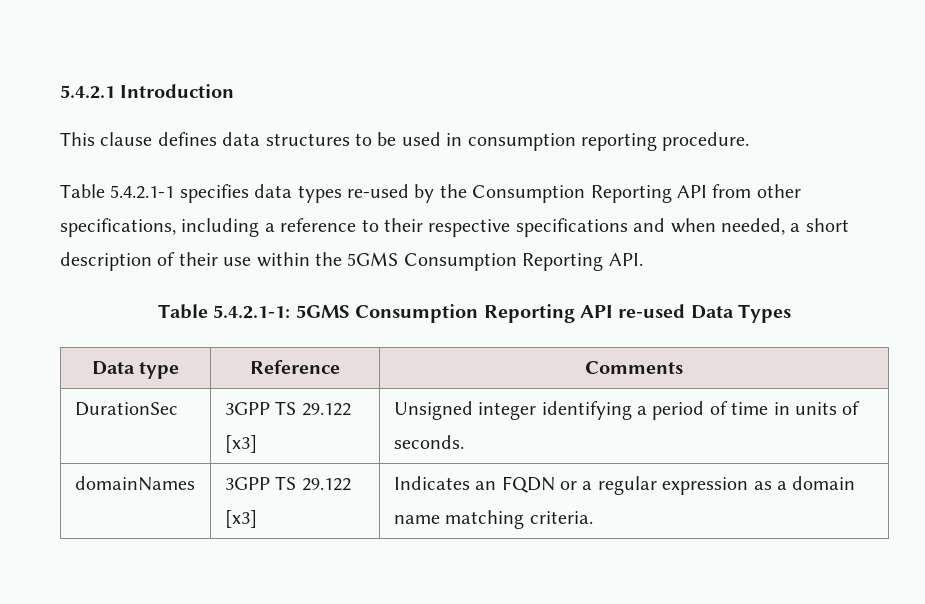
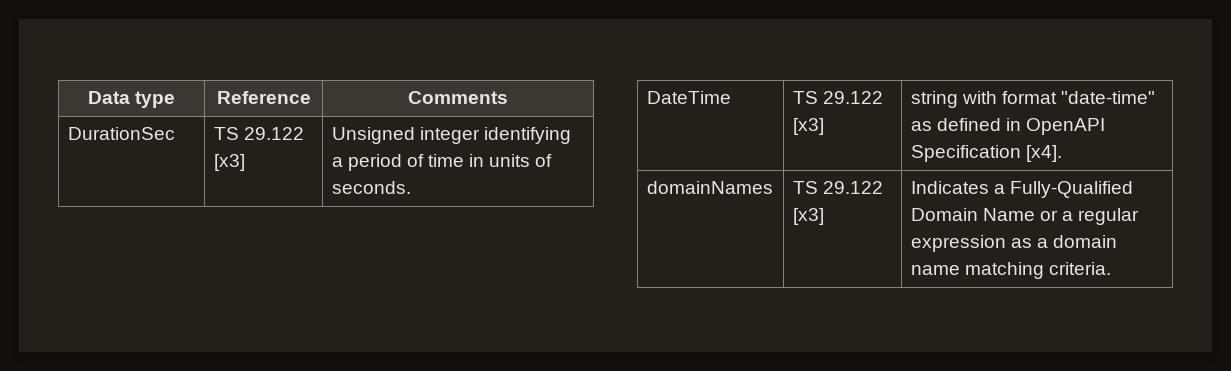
- 5.4.2.1 Introduction
- This clause defines data structures to be used in consumption reporting procedure.
- Table 5.4.2.1-1 specifies data types re-used by the Consumption Reporting API from other specifications, including a reference to their respective specifications and when needed, a short description of their use within the 5GMS Consumption Reporting API.
- Table 5.4.2.1-1: 5GMS Consumption Reporting API re-used Data Types
- DurationSec | 3GPP TS 29.122 [x3] | Unsigned integer identifying a period of time in units of seconds.
+ DurationSec | TS 29.122 [x3] | Unsigned integer identifying a period of time in units of seconds.
+ DateTime | TS 29.122 [x3] | string with format "date-time" as defined in OpenAPI Specification [x4].
- domainNames | 3GPP TS 29.122 [x3] | Indicates an FQDN or a regular expression as a domain name matching criteria.
+ domainNames | TS 29.122 [x3] | Indicates a Fully-Qualified Domain Name or a regular expression as a domain name matching criteria.

